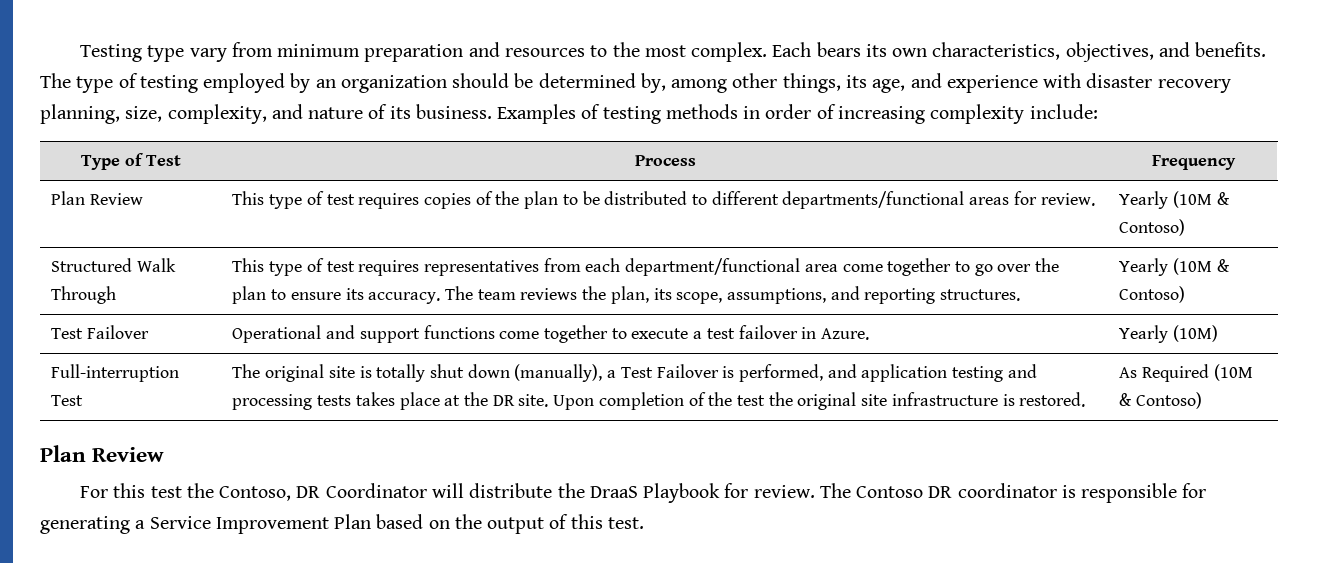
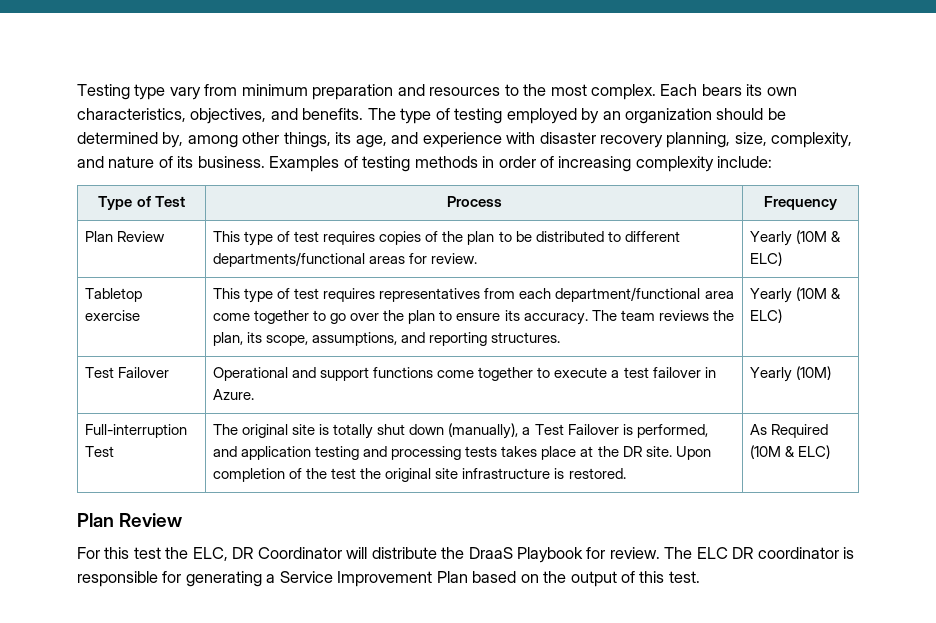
- Plan Review | This type of test requires copies of the plan to be distributed to different departments/functional areas for review. | Yearly (10M & Contoso)
- Structured Walk Through | This type of test requires representatives from each department/functional area come together to go over the plan to ensure its accuracy. The team reviews the plan, its scope, assumptions, and reporting structures. | Yearly (10M & Contoso)
+ Plan Review | This type of test requires copies of the plan to be distributed to different departments/functional areas for review. | Yearly (10M & ELC)
+ Tabletop exercise | This type of test requires representatives from each department/functional area come together to go over the plan to ensure its accuracy. The team reviews the plan, its scope, assumptions, and reporting structures. | Yearly (10M & ELC)
- As Required (10M & Contoso)
+ As Required (10M & ELC)
- For this test the Contoso, DR Coordinator will distribute the DraaS Playbook for review.
+ For this test the ELC, DR Coordinator will distribute the DraaS Playbook for review.
- The Contoso DR coordinator is responsible for generating a Service Improvement Plan based on the output of this test.
+ The ELC DR coordinator is responsible for generating a Service Improvement Plan based on the output of this test.

